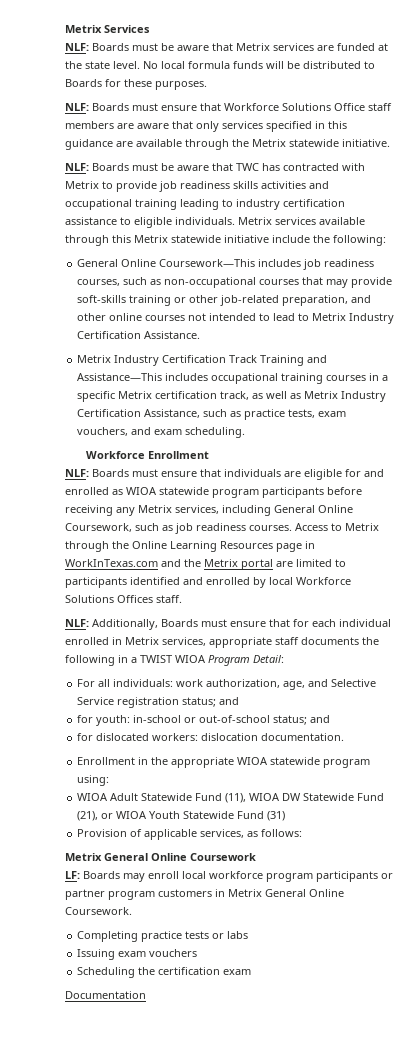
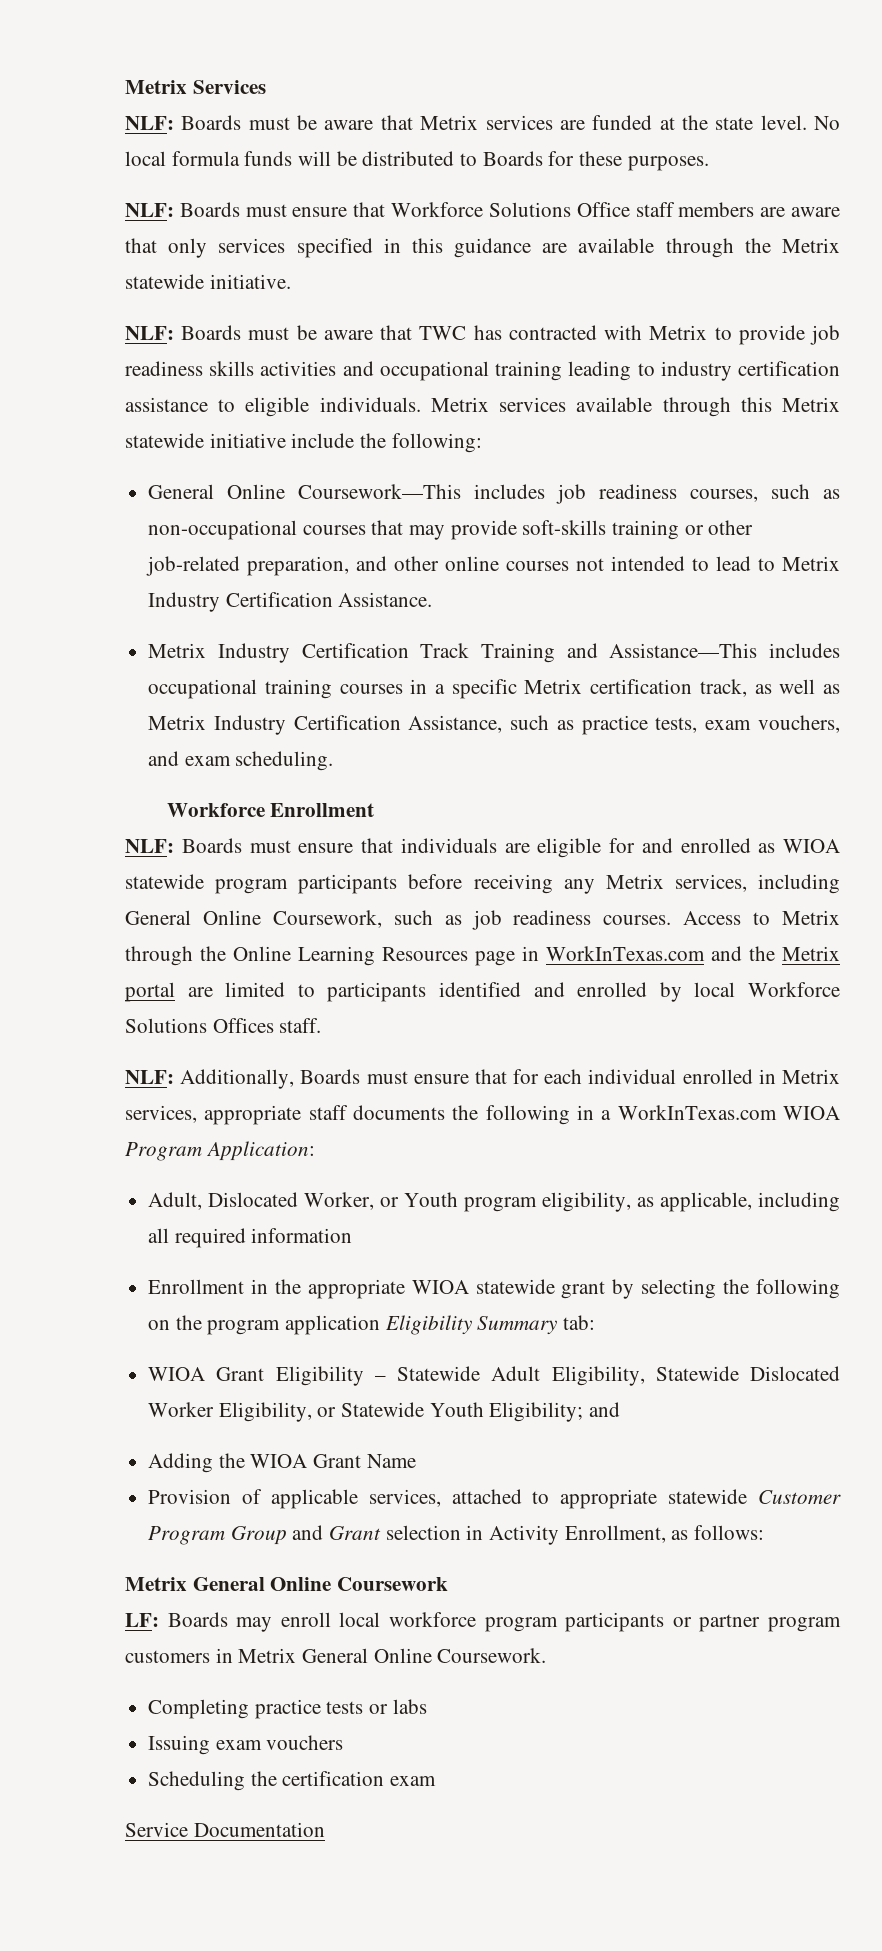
- NLF: Additionally, Boards must ensure that for each individual enrolled in Metrix services, appropriate staff documents the following in a TWIST WIOA Program Detail:
- For all individuals: work authorization, age, and Selective Service registration status; and
- for youth: in-school or out-of-school status; and
- for dislocated workers: dislocation documentation.
+ NLF: Additionally, Boards must ensure that for each individual enrolled in Metrix services, appropriate staff documents the following in a WorkInTexas.com WIOA Program Application:
+ Adult, Dislocated Worker, or Youth program eligibility, as applicable, including all required information
- Enrollment in the appropriate WIOA statewide program using:
- WIOA Adult Statewide Fund (11), WIOA DW Statewide Fund (21), or WIOA Youth Statewide Fund (31)
- Provision of applicable services, as follows:
+ Enrollment in the appropriate WIOA statewide grant by selecting the following on the program application Eligibility Summary tab:
+ WIOA Grant Eligibility – Statewide Adult Eligibility, Statewide Dislocated Worker Eligibility, or Statewide Youth Eligibility; and
+ Adding the WIOA Grant Name
+ Provision of applicable services, attached to appropriate statewide Customer Program Group and Grant selection in Activity Enrollment, as follows:
- Documentation
+ Service Documentation

